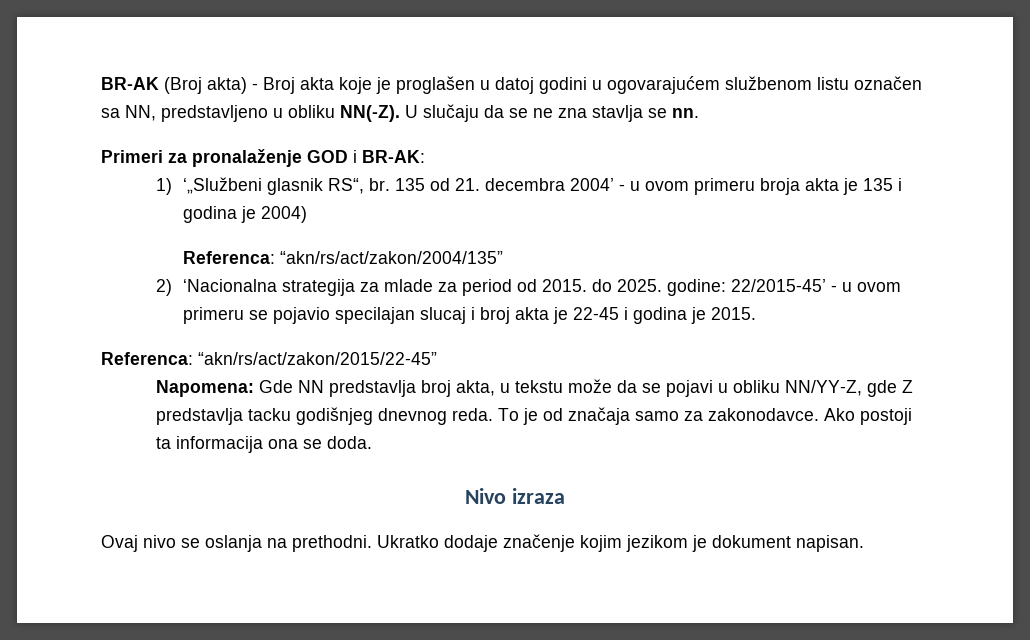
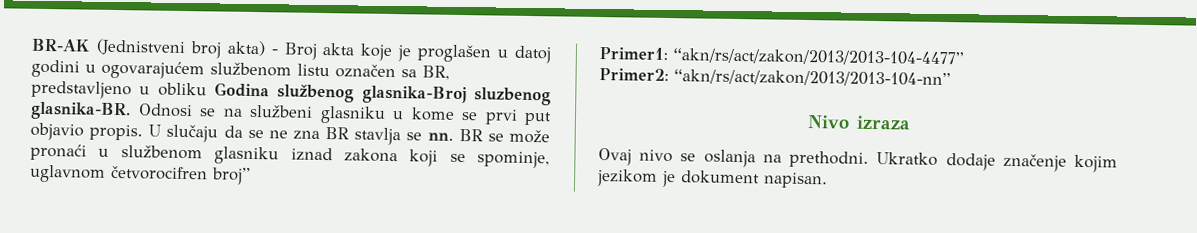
- BR-AK (Broj akta) - Broj akta koje je proglašen u datoj godini u ogovarajućem službenom listu označen sa NN, predstavljeno u obliku NN(-Z).
+ BR-AK (Jednistveni broj akta) - Broj akta koje je proglašen u datoj godini u ogovarajućem službenom listu označen sa BR, predstavljeno u obliku Godina službenog glasnika-Broj sluzbenog glasnika-BR. Odnosi se na službeni glasniku u kome se prvi put objavio propis.
- U slučaju da se ne zna stavlja se nn.
- Primeri za pronalaženje GOD i BR-AK:
- 1) ‘„Službeni glasnik RS“, br. 135 od 21. decembra 2004’ - u ovom primeru broja akta je 135 i godina je 2004)
- Referenca: “akn/rs/act/zakon/2004/135”
- 2) ‘Nacionalna strategija za mlade za period od 2015. do 2025. godine: 22/2015-45’ - u ovom primeru se pojavio specilajan slucaj i broj akta je 22-45 i godina je 2015.
- Referenca: “akn/rs/act/zakon/2015/22-45”
- Napomena: Gde NN predstavlja broj akta, u tekstu može da se pojavi u obliku NN/YY-Z, gde Z predstavlja tacku godišnjeg dnevnog reda. To je od značaja samo za zakonodavce. Ako postoji ta informacija ona se doda.
+ U slučaju da se ne zna BR stavlja se nn. BR se može pronaći u službenom glasniku iznad zakona koji se spominje, uglavnom četvorocifren broj”
+ Primer1: “akn/rs/act/zakon/2013/2013-104-4477”
+ Primer2: “akn/rs/act/zakon/2013/2013-104-nn”

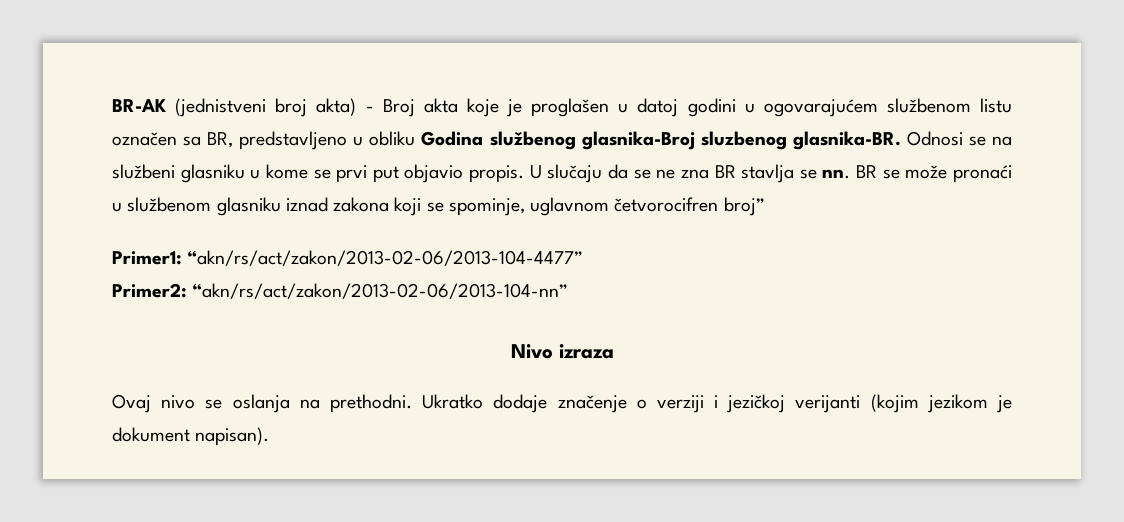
- BR-AK (Jednistveni broj akta) - Broj akta koje je proglašen u datoj godini u ogovarajućem službenom listu označen sa BR, predstavljeno u obliku Godina službenog glasnika-Broj sluzbenog glasnika-BR.
+ BR-AK (jednistveni broj akta) - Broj akta koje je proglašen u datoj godini u ogovarajućem službenom listu označen sa BR, predstavljeno u obliku Godina službenog glasnika-Broj sluzbenog glasnika-BR.
- Primer1: “akn/rs/act/zakon/2013/2013-104-4477”
+ Primer1: “akn/rs/act/zakon/2013-02-06/2013-104-4477”
- Primer2: “akn/rs/act/zakon/2013/2013-104-nn”
+ Primer2: “akn/rs/act/zakon/2013-02-06/2013-104-nn”
- Ukratko dodaje značenje kojim jezikom je dokument napisan.
+ Ukratko dodaje značenje o verziji i jezičkoj verijanti (kojim jezikom je dokument napisan).

